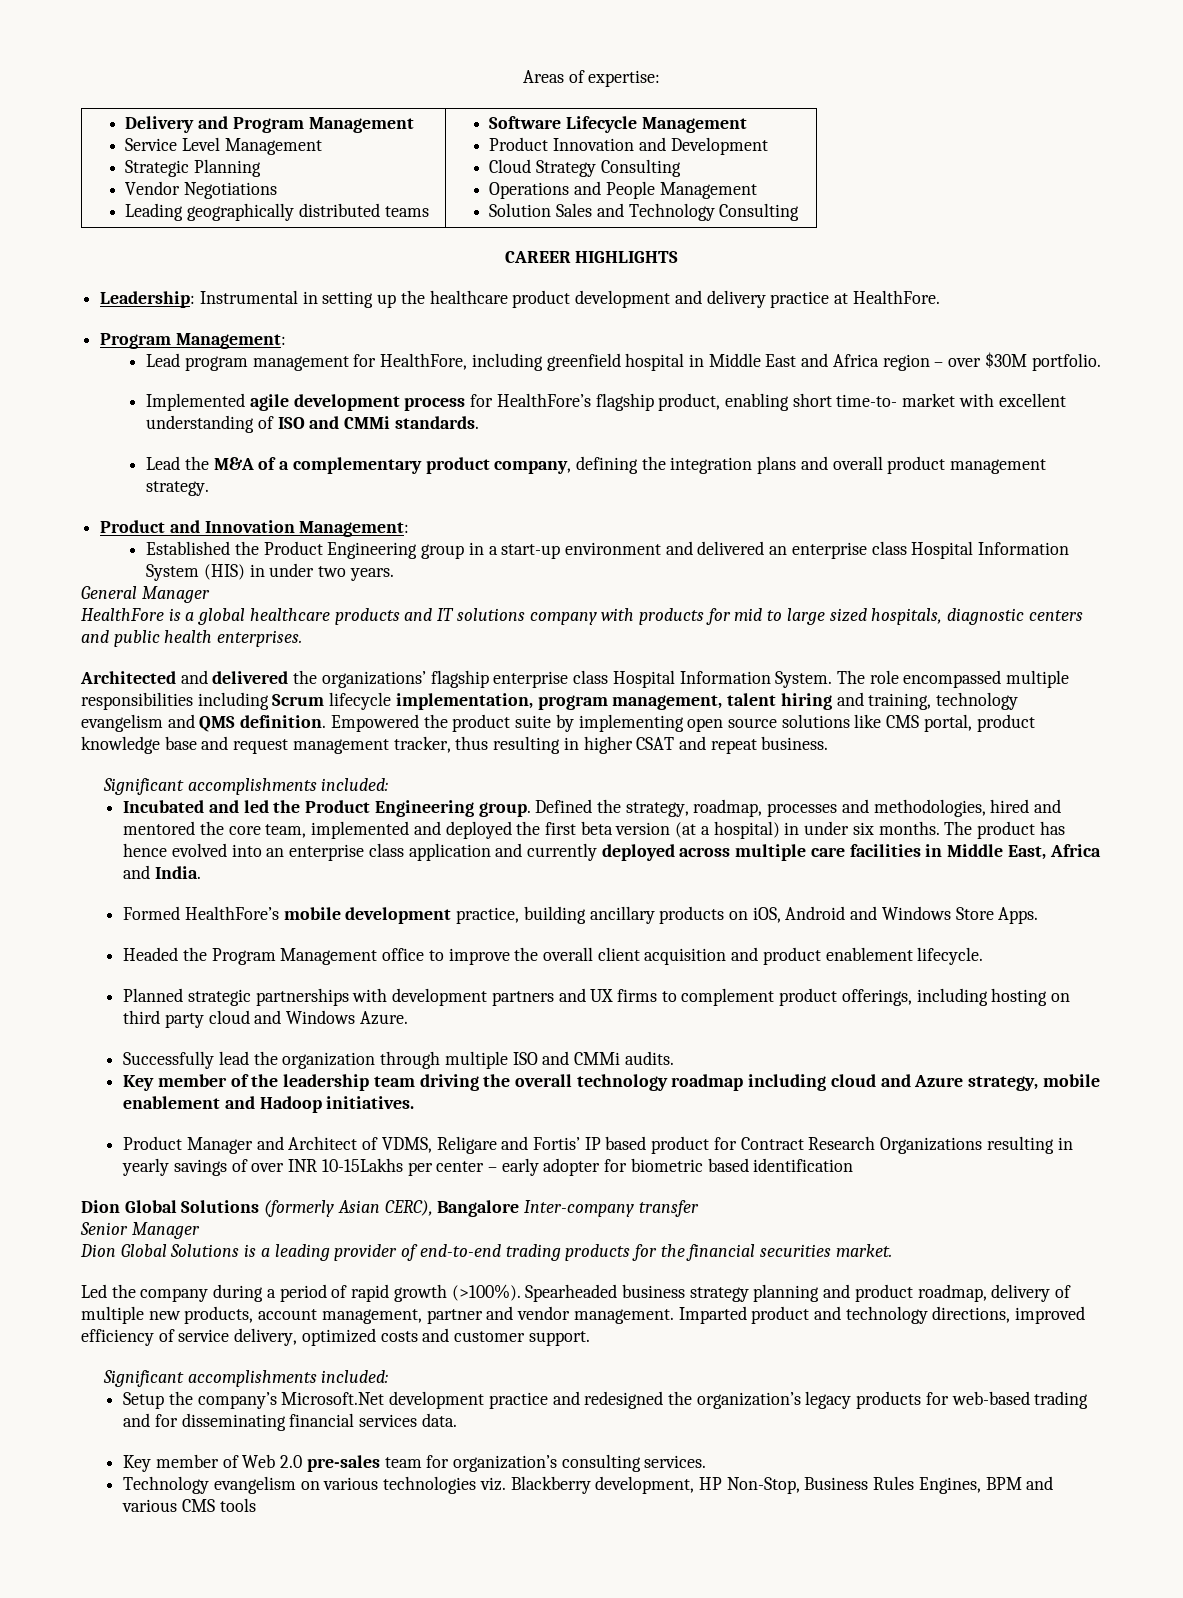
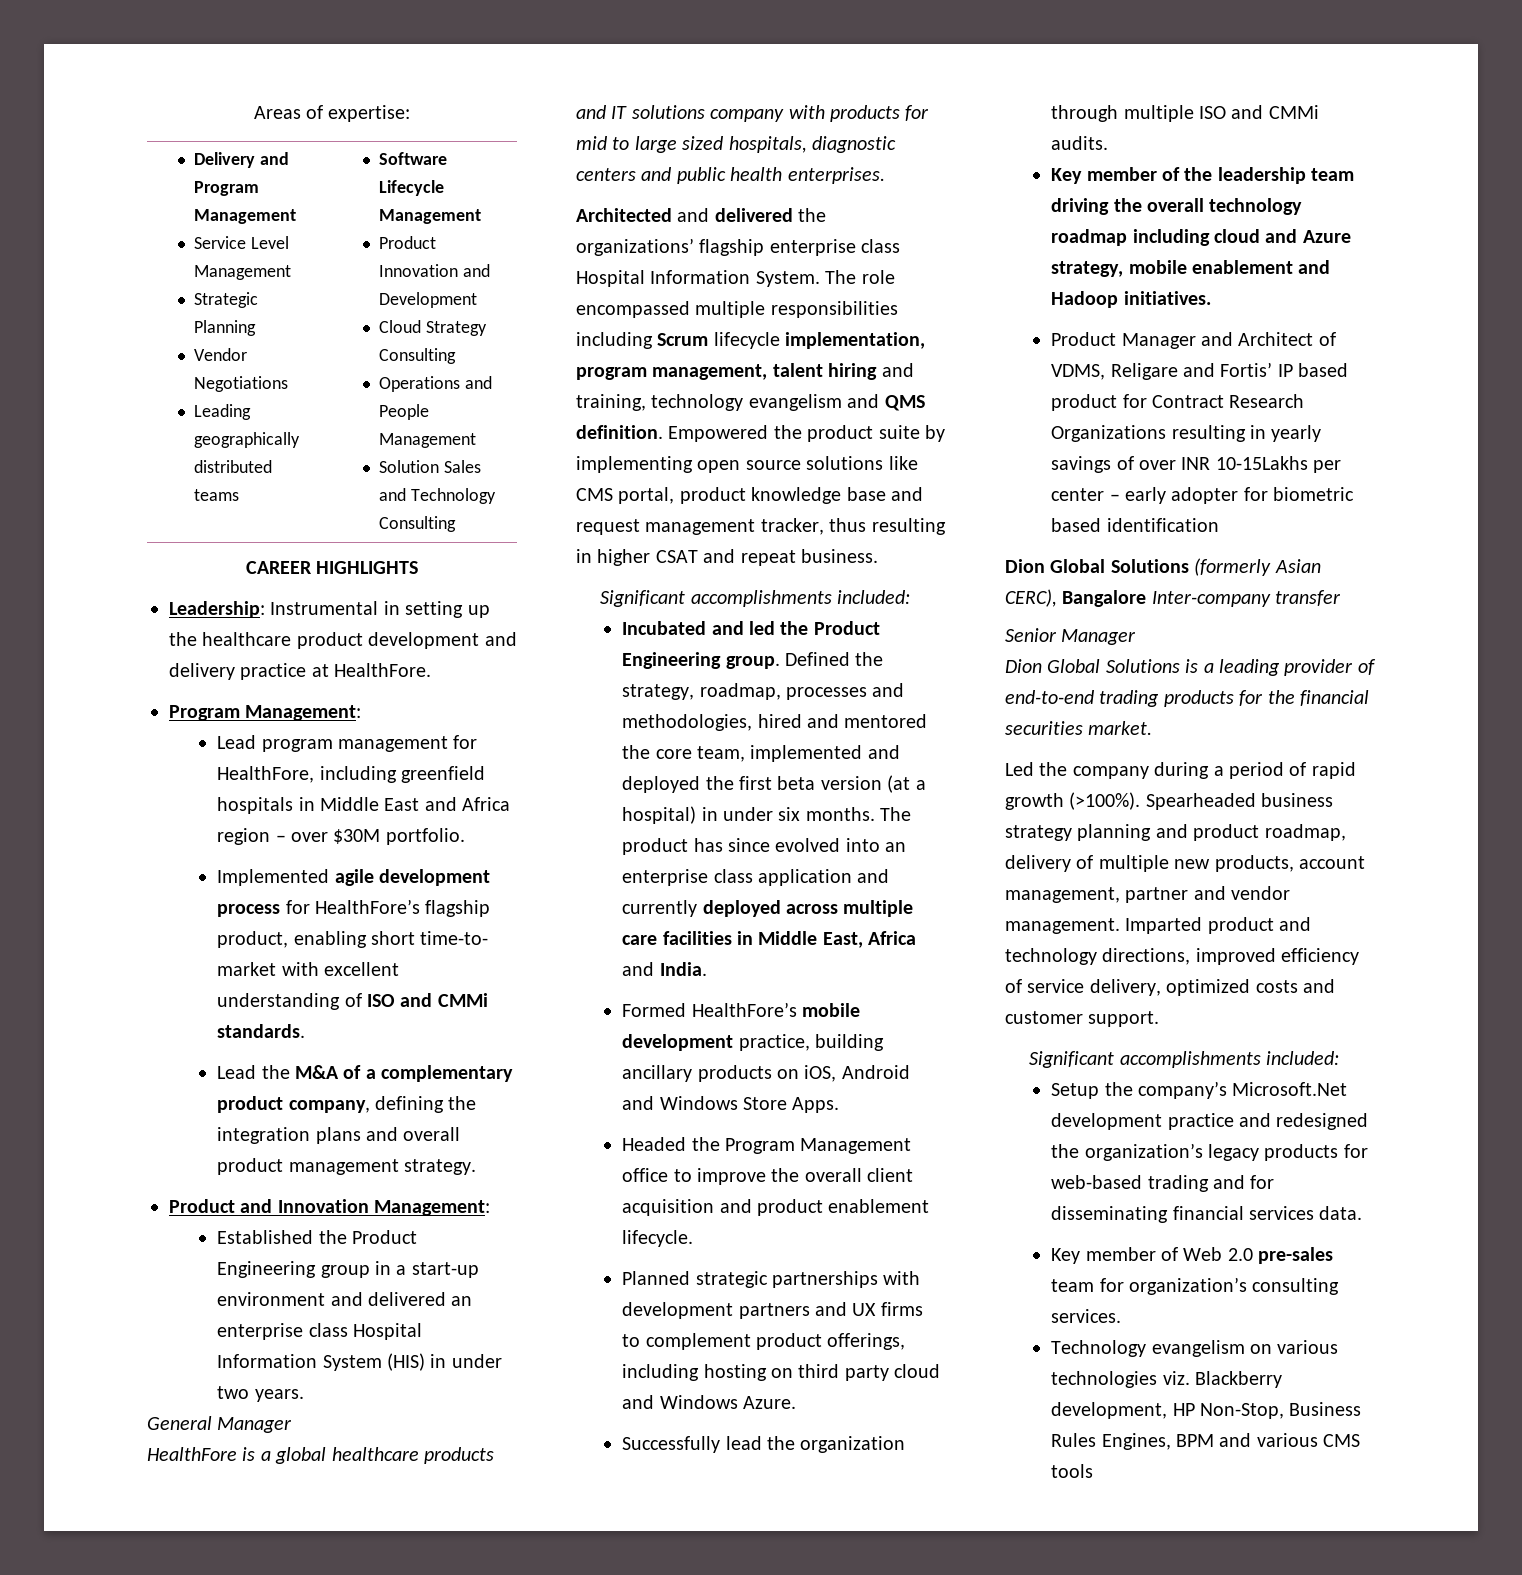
- Lead program management for HealthFore, including greenfield hospital in Middle East and Africa region – over $30M portfolio.
+ Lead program management for HealthFore, including greenfield hospitals in Middle East and Africa region – over $30M portfolio.
- The product has hence evolved into an enterprise class application and currently deployed across multiple care facilities in Middle East, Africa and India.
+ The product has since evolved into an enterprise class application and currently deployed across multiple care facilities in Middle East, Africa and India.

